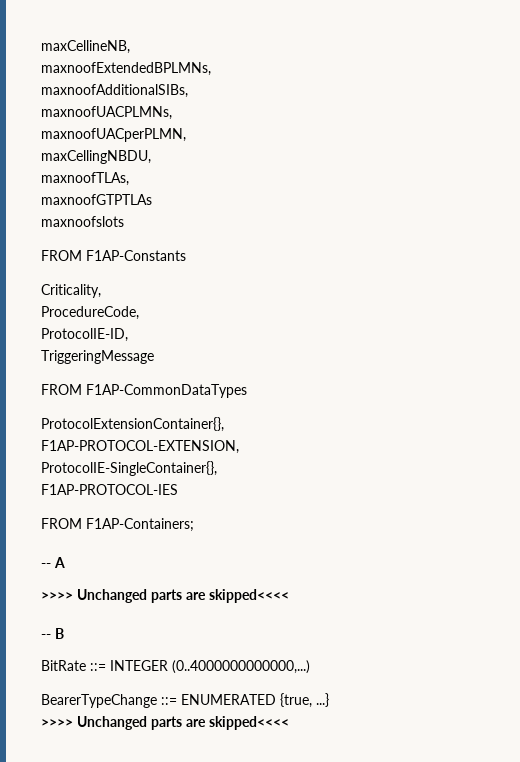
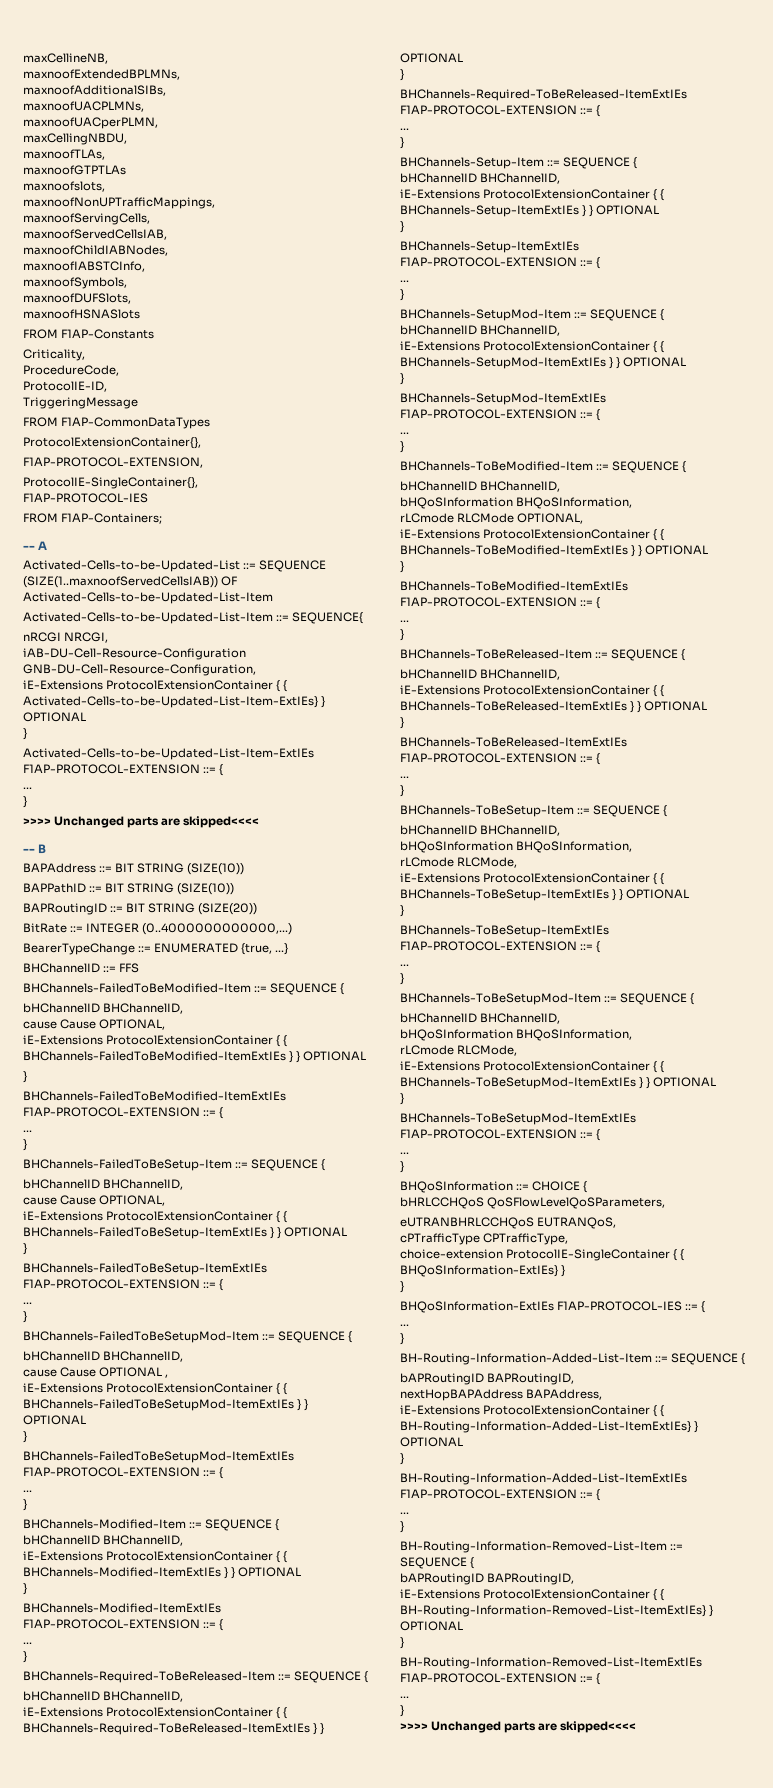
- maxnoofslots
+ maxnoofslots,
+ maxnoofNonUPTrafficMappings,
+ maxnoofServingCells,
+ maxnoofServedCellsIAB,
+ maxnoofChildIABNodes,
+ maxnoofIABSTCInfo,
+ maxnoofSymbols,
+ maxnoofDUFSlots,
+ maxnoofHSNASlots
+ Activated-Cells-to-be-Updated-List ::= SEQUENCE (SIZE(1..maxnoofServedCellsIAB)) OF Activated-Cells-to-be-Updated-List-Item
+ Activated-Cells-to-be-Updated-List-Item ::= SEQUENCE{
+ nRCGI NRCGI,
+ iAB-DU-Cell-Resource-Configuration GNB-DU-Cell-Resource-Configuration,
+ iE-Extensions ProtocolExtensionContainer { { Activated-Cells-to-be-Updated-List-Item-ExtIEs} } OPTIONAL
+ }
+ Activated-Cells-to-be-Updated-List-Item-ExtIEs F1AP-PROTOCOL-EXTENSION ::= {
+ ...
+ }
+ BAPAddress ::= BIT STRING (SIZE(10))
+ BAPPathID ::= BIT STRING (SIZE(10))
+ BAPRoutingID ::= BIT STRING (SIZE(20))
+ BHChannelID ::= FFS
+ BHChannels-FailedToBeModified-Item ::= SEQUENCE {
+ bHChannelID BHChannelID,
+ cause Cause OPTIONAL,
+ iE-Extensions ProtocolExtensionContainer { { BHChannels-FailedToBeModified-ItemExtIEs } } OPTIONAL
+ }
+ BHChannels-FailedToBeModified-ItemExtIEs F1AP-PROTOCOL-EXTENSION ::= {
+ ...
+ }
+ BHChannels-FailedToBeSetup-Item ::= SEQUENCE {
+ bHChannelID BHChannelID,
+ cause Cause OPTIONAL,
+ iE-Extensions ProtocolExtensionContainer { { BHChannels-FailedToBeSetup-ItemExtIEs } } OPTIONAL
+ }
+ BHChannels-FailedToBeSetup-ItemExtIEs F1AP-PROTOCOL-EXTENSION ::= {
+ ...
+ }
+ BHChannels-FailedToBeSetupMod-Item ::= SEQUENCE {
+ bHChannelID BHChannelID,
+ cause Cause OPTIONAL ,
+ iE-Extensions ProtocolExtensionContainer { { BHChannels-FailedToBeSetupMod-ItemExtIEs } } OPTIONAL
+ }
+ BHChannels-FailedToBeSetupMod-ItemExtIEs F1AP-PROTOCOL-EXTENSION ::= {
+ ...
+ }
+ BHChannels-Modified-Item ::= SEQUENCE {
+ bHChannelID BHChannelID,
+ iE-Extensions ProtocolExtensionContainer { { BHChannels-Modified-ItemExtIEs } } OPTIONAL
+ }
+ BHChannels-Modified-ItemExtIEs F1AP-PROTOCOL-EXTENSION ::= {
+ ...
+ }
+ BHChannels-Required-ToBeReleased-Item ::= SEQUENCE {
+ bHChannelID BHChannelID,
+ iE-Extensions ProtocolExtensionContainer { { BHChannels-Required-ToBeReleased-ItemExtIEs } } OPTIONAL
+ }
+ BHChannels-Required-ToBeReleased-ItemExtIEs F1AP-PROTOCOL-EXTENSION ::= {
+ ...
+ }
+ BHChannels-Setup-Item ::= SEQUENCE {
+ bHChannelID BHChannelID,
+ iE-Extensions ProtocolExtensionContainer { { BHChannels-Setup-ItemExtIEs } } OPTIONAL
+ }
+ BHChannels-Setup-ItemExtIEs F1AP-PROTOCOL-EXTENSION ::= {
+ ...
+ }
+ BHChannels-SetupMod-Item ::= SEQUENCE {
+ bHChannelID BHChannelID,
+ iE-Extensions ProtocolExtensionContainer { { BHChannels-SetupMod-ItemExtIEs } } OPTIONAL
+ }
+ BHChannels-SetupMod-ItemExtIEs F1AP-PROTOCOL-EXTENSION ::= {
+ ...
+ }
+ BHChannels-ToBeModified-Item ::= SEQUENCE {
+ bHChannelID BHChannelID,
+ bHQoSInformation BHQoSInformation,
+ rLCmode RLCMode OPTIONAL,
+ iE-Extensions ProtocolExtensionContainer { { BHChannels-ToBeModified-ItemExtIEs } } OPTIONAL
+ }
+ BHChannels-ToBeModified-ItemExtIEs F1AP-PROTOCOL-EXTENSION ::= {
+ ...
+ }
+ BHChannels-ToBeReleased-Item ::= SEQUENCE {
+ bHChannelID BHChannelID,
+ iE-Extensions ProtocolExtensionContainer { { BHChannels-ToBeReleased-ItemExtIEs } } OPTIONAL
+ }
+ BHChannels-ToBeReleased-ItemExtIEs F1AP-PROTOCOL-EXTENSION ::= {
+ ...
+ }
+ BHChannels-ToBeSetup-Item ::= SEQUENCE {
+ bHChannelID BHChannelID,
+ bHQoSInformation BHQoSInformation,
+ rLCmode RLCMode,
+ iE-Extensions ProtocolExtensionContainer { { BHChannels-ToBeSetup-ItemExtIEs } } OPTIONAL
+ }
+ BHChannels-ToBeSetup-ItemExtIEs F1AP-PROTOCOL-EXTENSION ::= {
+ ...
+ }
+ BHChannels-ToBeSetupMod-Item ::= SEQUENCE {
+ bHChannelID BHChannelID,
+ bHQoSInformation BHQoSInformation,
+ rLCmode RLCMode,
+ iE-Extensions ProtocolExtensionContainer { { BHChannels-ToBeSetupMod-ItemExtIEs } } OPTIONAL
+ }
+ BHChannels-ToBeSetupMod-ItemExtIEs F1AP-PROTOCOL-EXTENSION ::= {
+ ...
+ }
+ BHQoSInformation ::= CHOICE {
+ bHRLCCHQoS QoSFlowLevelQoSParameters,
+ eUTRANBHRLCCHQoS EUTRANQoS,
+ cPTrafficType CPTrafficType,
+ choice-extension ProtocolIE-SingleContainer { { BHQoSInformation-ExtIEs} }
+ }
+ BHQoSInformation-ExtIEs F1AP-PROTOCOL-IES ::= {
+ ...
+ }
+ BH-Routing-Information-Added-List-Item ::= SEQUENCE {
+ bAPRoutingID BAPRoutingID,
+ nextHopBAPAddress BAPAddress,
+ iE-Extensions ProtocolExtensionContainer { { BH-Routing-Information-Added-List-ItemExtIEs} } OPTIONAL
+ }
+ BH-Routing-Information-Added-List-ItemExtIEs F1AP-PROTOCOL-EXTENSION ::= {
+ ...
+ }
+ BH-Routing-Information-Removed-List-Item ::= SEQUENCE {
+ bAPRoutingID BAPRoutingID,
+ iE-Extensions ProtocolExtensionContainer { { BH-Routing-Information-Removed-List-ItemExtIEs} } OPTIONAL
+ }
+ BH-Routing-Information-Removed-List-ItemExtIEs F1AP-PROTOCOL-EXTENSION ::= {
+ ...
+ }

